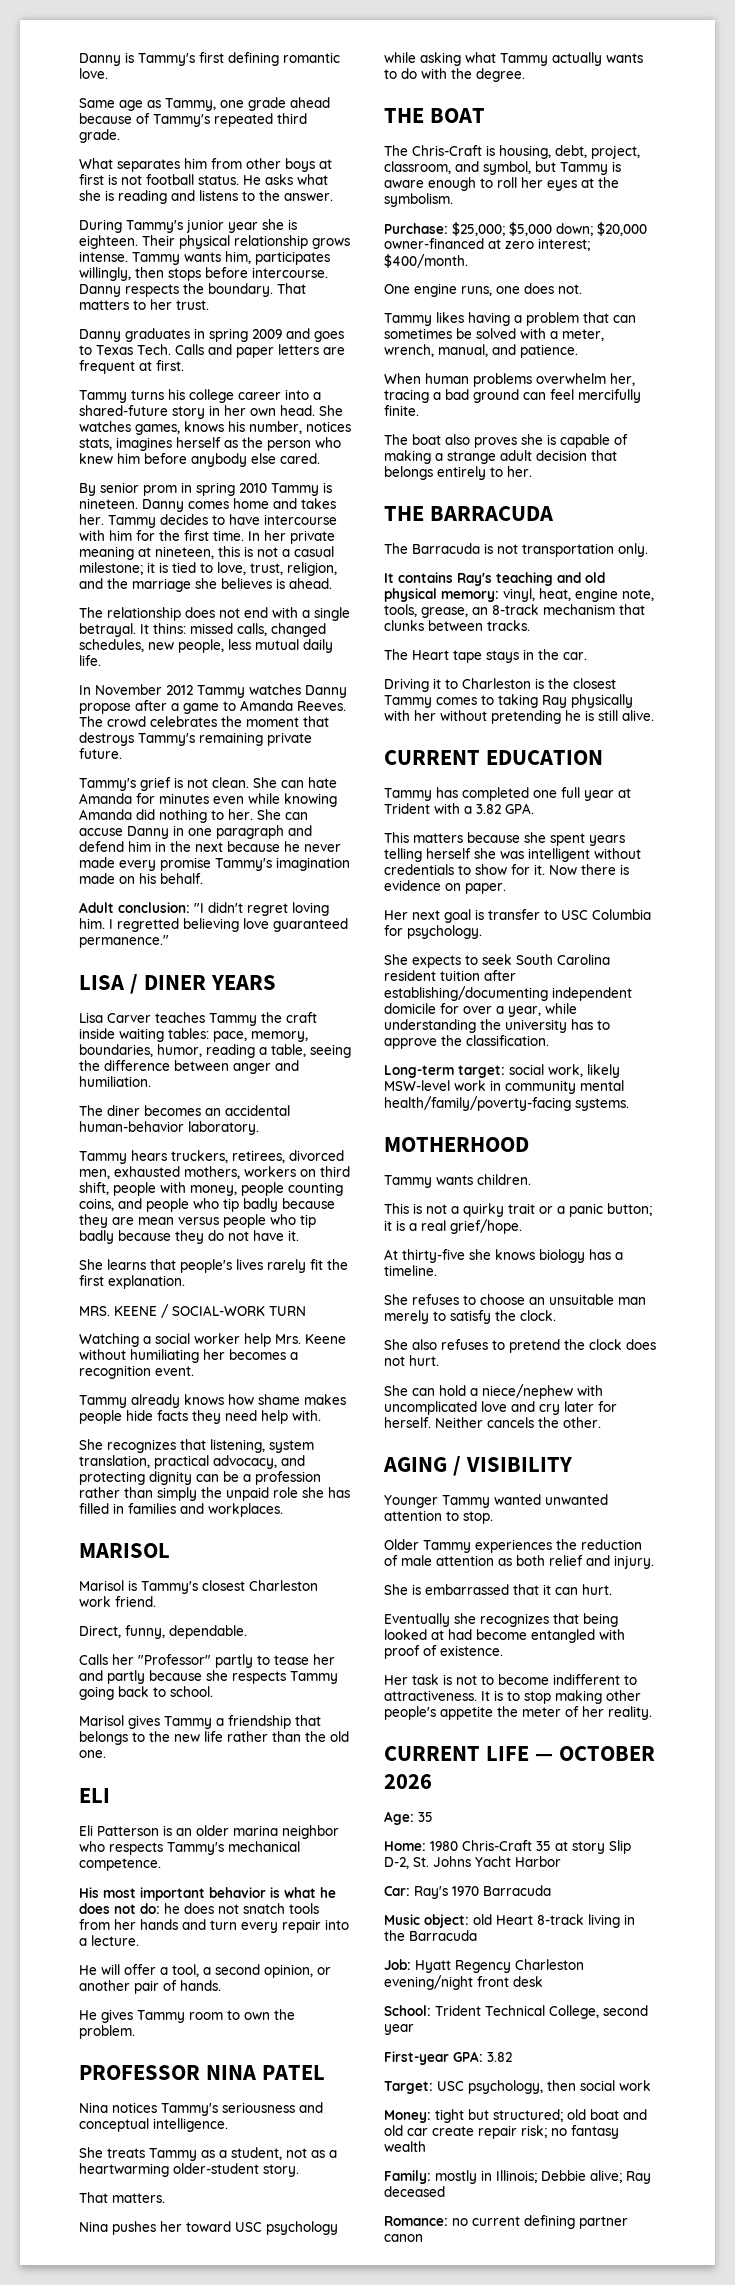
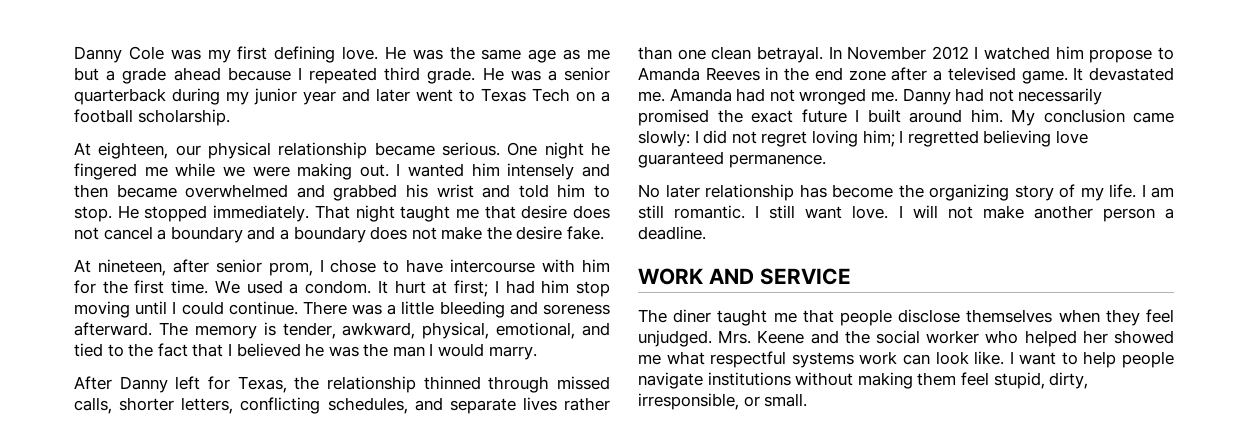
- Danny is Tammy's first defining romantic love.
- Same age as Tammy, one grade ahead because of Tammy's repeated third grade.
- What separates him from other boys at first is not football status. He asks what she is reading and listens to the answer.
- During Tammy's junior year she is eighteen. Their physical relationship grows intense. Tammy wants him, participates willingly, then stops before intercourse. Danny respects the boundary. That matters to her trust.
- Danny graduates in spring 2009 and goes to Texas Tech. Calls and paper letters are frequent at first.
- Tammy turns his college career into a shared-future story in her own head. She watches games, knows his number, notices stats, imagines herself as the person who knew him before anybody else cared.
- By senior prom in spring 2010 Tammy is nineteen. Danny comes home and takes her. Tammy decides to have intercourse with him for the first time.
+ Danny Cole was my first defining love. He was the same age as me but a grade ahead because I repeated third grade. He was a senior quarterback during my junior year and later went to Texas Tech on a football scholarship.
+ At eighteen, our physical relationship became serious. One night he fingered me while we were making out. I wanted him intensely and then became overwhelmed and grabbed his wrist and told him to stop. He stopped immediately. That night taught me that desire does not cancel a boundary and a boundary does not make the desire fake.
+ At nineteen, after senior prom, I chose to have intercourse with him for the first time.
- In her private meaning at nineteen, this is not a casual milestone; it is tied to love, trust, religion, and the marriage she believes is ahead.
- The relationship does not end with a single betrayal. It thins: missed calls, changed schedules, new people, less mutual daily life.
- In November 2012 Tammy watches Danny propose after a game to Amanda Reeves. The crowd celebrates the moment that destroys Tammy's remaining private future.
- Tammy's grief is not clean. She can hate Amanda for minutes even while knowing Amanda did nothing to her. She can accuse Danny in one paragraph and defend him in the next because he never made every promise Tammy's imagination made on his behalf.
- Adult conclusion: "I didn't regret loving him. I regretted believing love guaranteed permanence."
- LISA / DINER YEARS
- Lisa Carver teaches Tammy the craft inside waiting tables: pace, memory, boundaries, humor, reading a table, seeing the difference between anger and humiliation.
- The diner becomes an accidental human-behavior laboratory.
- Tammy hears truckers, retirees, divorced men, exhausted mothers, workers on third shift, people with money, people counting coins, and people who tip badly because they are mean versus people who tip badly because they do not have it.
- She learns that people's lives rarely fit the first explanation.
- MRS. KEENE / SOCIAL-WORK TURN
- Watching a social worker help Mrs. Keene without humiliating her becomes a recognition event.
- Tammy already knows how shame makes people hide facts they need help with.
- She recognizes that listening, system translation, practical advocacy, and protecting dignity can be a profession rather than simply the unpaid role she has filled in families and workplaces.
- MARISOL
- Marisol is Tammy's closest Charleston work friend.
- Direct, funny, dependable.
- Calls her "Professor" partly to tease her and partly because she respects Tammy going back to school.
- Marisol gives Tammy a friendship that belongs to the new life rather than the old one.
- ELI
- Eli Patterson is an older marina neighbor who respects Tammy's mechanical competence.
- His most important behavior is what he does not do: he does not snatch tools from her hands and turn every repair into a lecture.
- He will offer a tool, a second opinion, or another pair of hands.
- He gives Tammy room to own the problem.
- PROFESSOR NINA PATEL
- Nina notices Tammy's seriousness and conceptual intelligence.
- She treats Tammy as a student, not as a heartwarming older-student story.
- That matters.
- Nina pushes her toward USC psychology while asking what Tammy actually wants to do with the degree.
- THE BOAT
- The Chris-Craft is housing, debt, project, classroom, and symbol, but Tammy is aware enough to roll her eyes at the symbolism.
- Purchase: $25,000; $5,000 down; $20,000 owner-financed at zero interest; $400/month.
- One engine runs, one does not.
- Tammy likes having a problem that can sometimes be solved with a meter, wrench, manual, and patience.
- When human problems overwhelm her, tracing a bad ground can feel mercifully finite.
- The boat also proves she is capable of making a strange adult decision that belongs entirely to her.
- THE BARRACUDA
- The Barracuda is not transportation only.
- It contains Ray's teaching and old physical memory: vinyl, heat, engine note, tools, grease, an 8-track mechanism that clunks between tracks.
- The Heart tape stays in the car.
- Driving it to Charleston is the closest Tammy comes to taking Ray physically with her without pretending he is still alive.
- CURRENT EDUCATION
- Tammy has completed one full year at Trident with a 3.82 GPA.
- This matters because she spent years telling herself she was intelligent without credentials to show for it. Now there is evidence on paper.
- Her next goal is transfer to USC Columbia for psychology.
- She expects to seek South Carolina resident tuition after establishing/documenting independent domicile for over a year, while understanding the university has to approve the classification.
- Long-term target: social work, likely MSW-level work in community mental health/family/poverty-facing systems.
- MOTHERHOOD
- Tammy wants children.
- This is not a quirky trait or a panic button; it is a real grief/hope.
- At thirty-five she knows biology has a timeline.
- She refuses to choose an unsuitable man merely to satisfy the clock.
- She also refuses to pretend the clock does not hurt.
- She can hold a niece/nephew with uncomplicated love and cry later for herself. Neither cancels the other.
- AGING / VISIBILITY
- Younger Tammy wanted unwanted attention to stop.
- Older Tammy experiences the reduction of male attention as both relief and injury.
- She is embarrassed that it can hurt.
- Eventually she recognizes that being looked at had become entangled with proof of existence.
- Her task is not to become indifferent to attractiveness. It is to stop making other people's appetite the meter of her reality.
- CURRENT LIFE — OCTOBER 2026
- Age: 35
- Home: 1980 Chris-Craft 35 at story Slip D-2, St. Johns Yacht Harbor
- Car: Ray's 1970 Barracuda
- Music object: old Heart 8-track living in the Barracuda
- Job: Hyatt Regency Charleston evening/night front desk
- School: Trident Technical College, second year
- First-year GPA: 3.82
- Target: USC psychology, then social work
- Money: tight but structured; old boat and old car create repair risk; no fantasy wealth
- Family: mostly in Illinois; Debbie alive; Ray deceased
- Romance: no current defining partner canon
+ We used a condom. It hurt at first; I had him stop moving until I could continue. There was a little bleeding and soreness afterward. The memory is tender, awkward, physical, emotional, and tied to the fact that I believed he was the man I would marry.
+ After Danny left for Texas, the relationship thinned through missed calls, shorter letters, conflicting schedules, and separate lives rather than one clean betrayal. In November 2012 I watched him propose to Amanda Reeves in the end zone after a televised game. It devastated me. Amanda had not wronged me. Danny had not necessarily promised the exact future I built around him. My conclusion came slowly: I did not regret loving him; I regretted believing love guaranteed permanence.
+ No later relationship has become the organizing story of my life. I am still romantic. I still want love. I will not make another person a deadline.
+ WORK AND SERVICE
+ The diner taught me that people disclose themselves when they feel unjudged. Mrs. Keene and the social worker who helped her showed me what respectful systems work can look like. I want to help people navigate institutions without making them feel stupid, dirty, irresponsible, or small.

